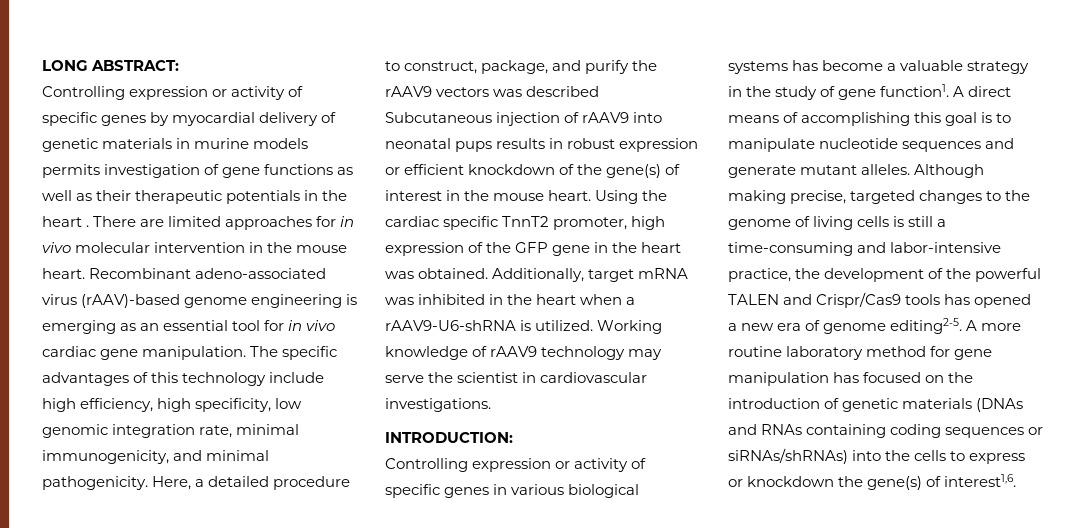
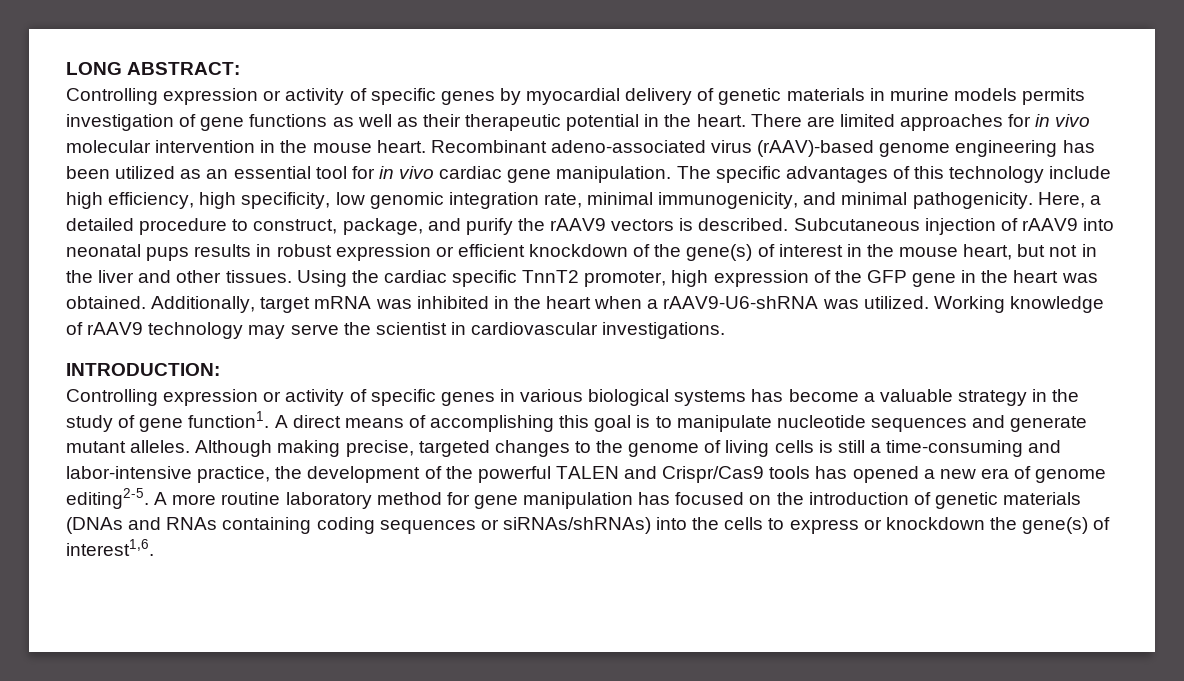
- Controlling expression or activity of specific genes by myocardial delivery of genetic materials in murine models permits investigation of gene functions as well as their therapeutic potentials in the heart .
+ Controlling expression or activity of specific genes by myocardial delivery of genetic materials in murine models permits investigation of gene functions as well as their therapeutic potential in the heart.
- Recombinant adeno-associated virus (rAAV)-based genome engineering is emerging as an essential tool for in vivo cardiac gene manipulation.
+ Recombinant adeno-associated virus (rAAV)-based genome engineering has been utilized as an essential tool for in vivo cardiac gene manipulation.
- Here, a detailed procedure to construct, package, and purify the rAAV9 vectors was described Subcutaneous injection of rAAV9 into neonatal pups results in robust expression or efficient knockdown of the gene(s) of interest in the mouse heart.
+ Here, a detailed procedure to construct, package, and purify the rAAV9 vectors is described. Subcutaneous injection of rAAV9 into neonatal pups results in robust expression or efficient knockdown of the gene(s) of interest in the mouse heart, but not in the liver and other tissues.
- Additionally, target mRNA was inhibited in the heart when a rAAV9-U6-shRNA is utilized.
+ Additionally, target mRNA was inhibited in the heart when a rAAV9-U6-shRNA was utilized.

